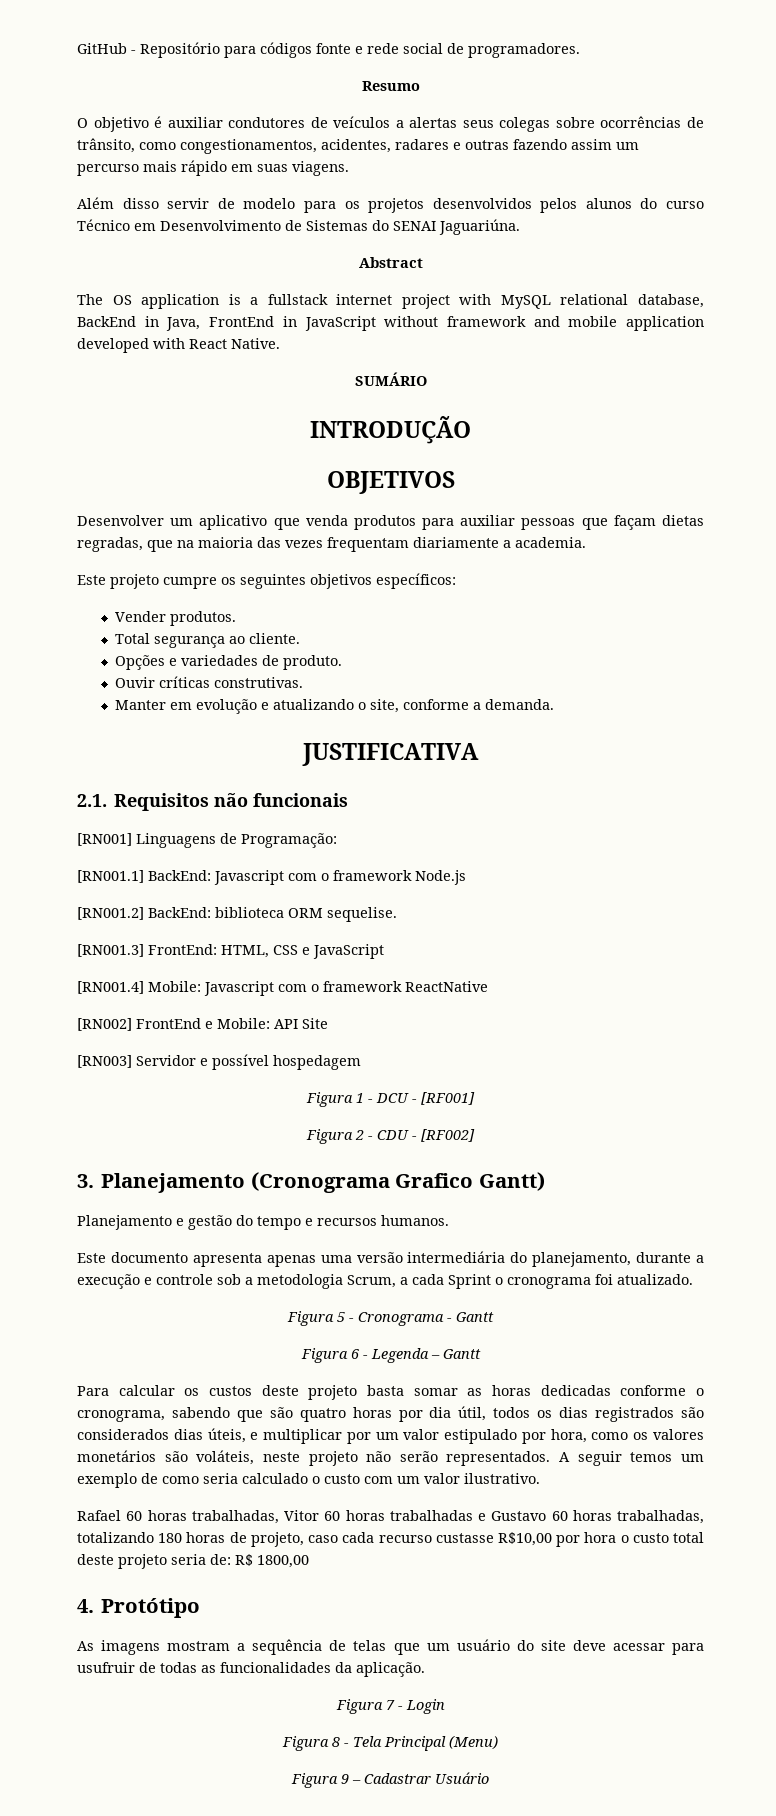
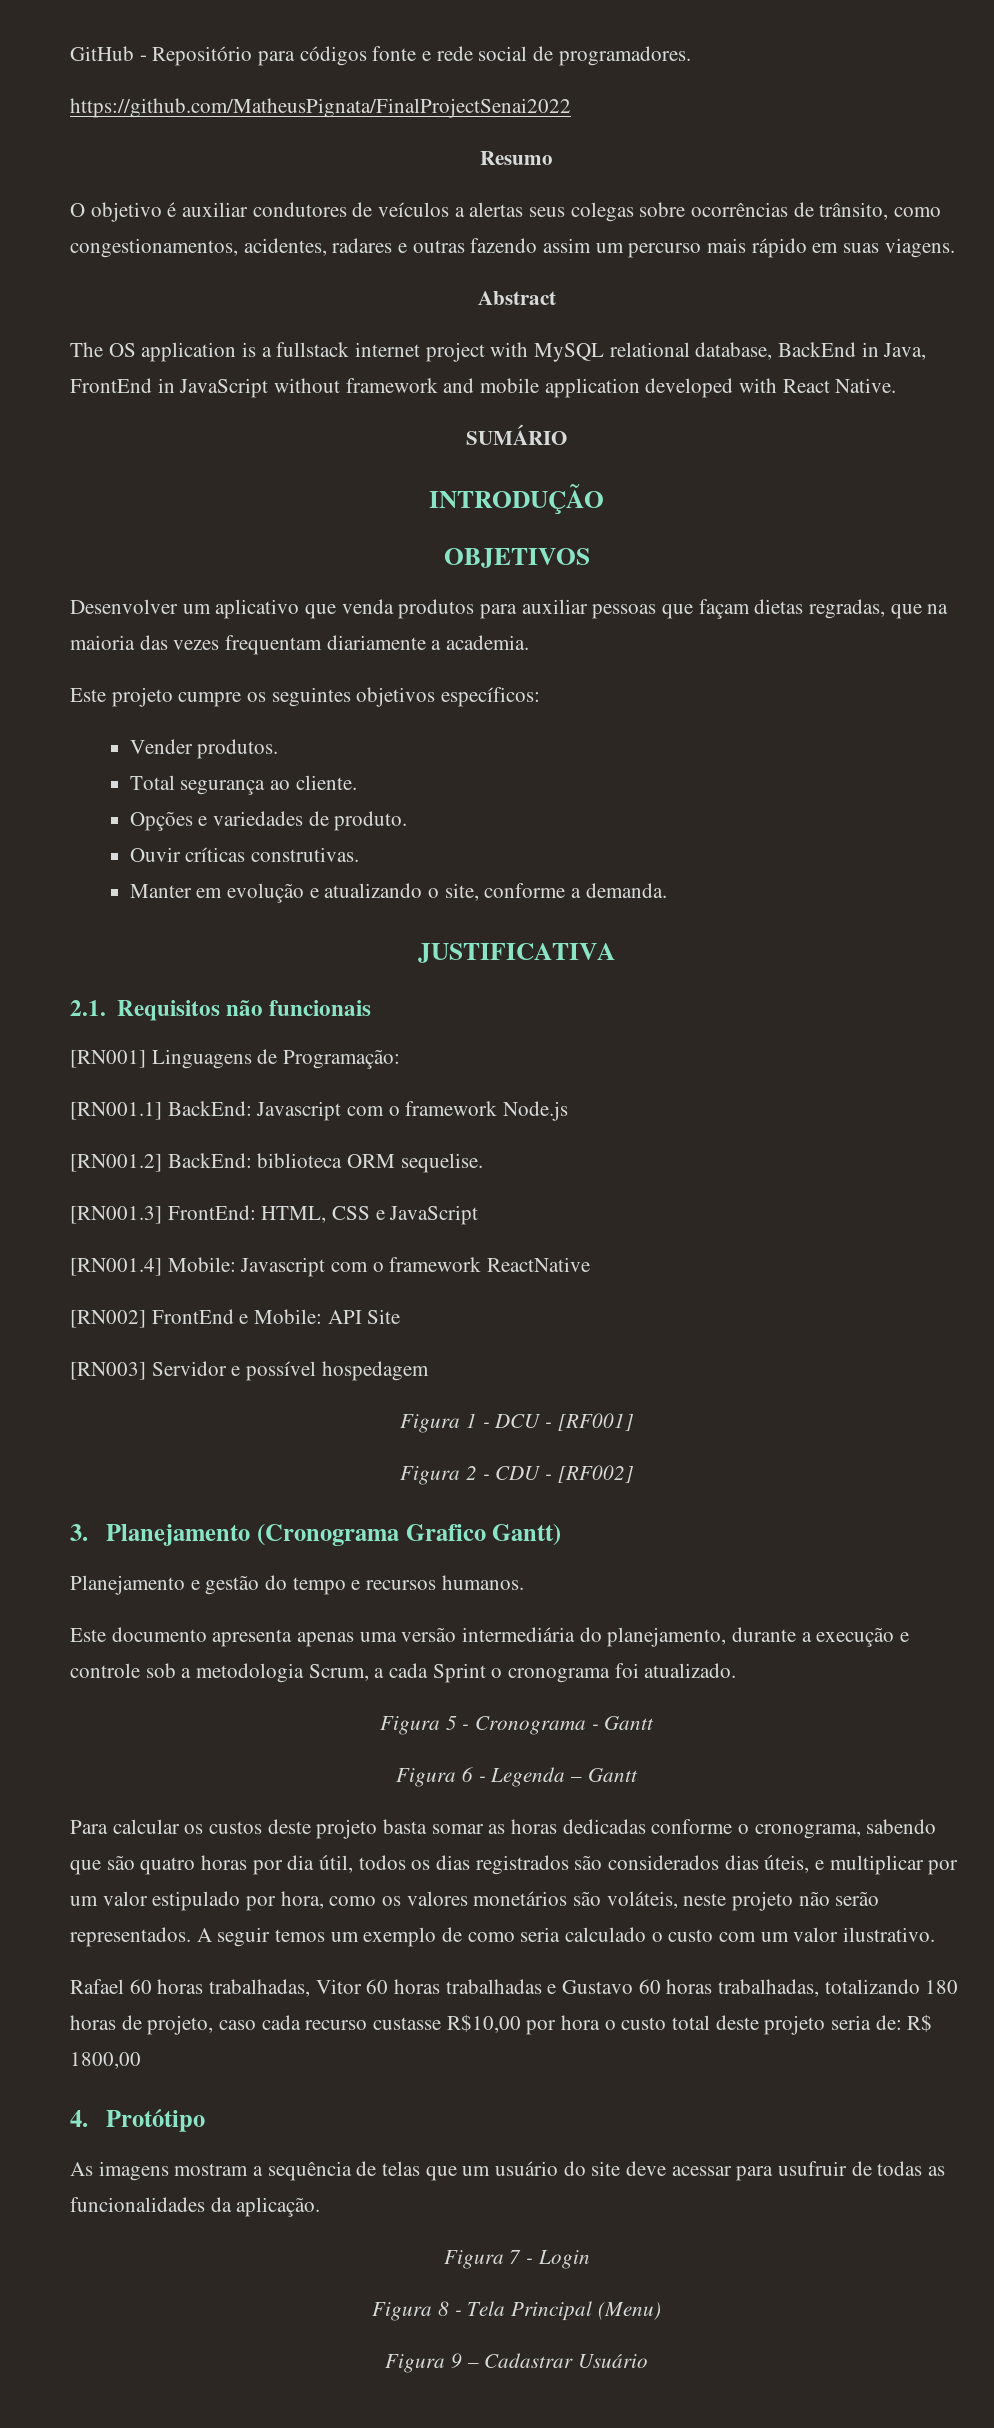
+ https://github.com/MatheusPignata/FinalProjectSenai2022
- Além disso servir de modelo para os projetos desenvolvidos pelos alunos do curso Técnico em Desenvolvimento de Sistemas do SENAI Jaguariúna.

